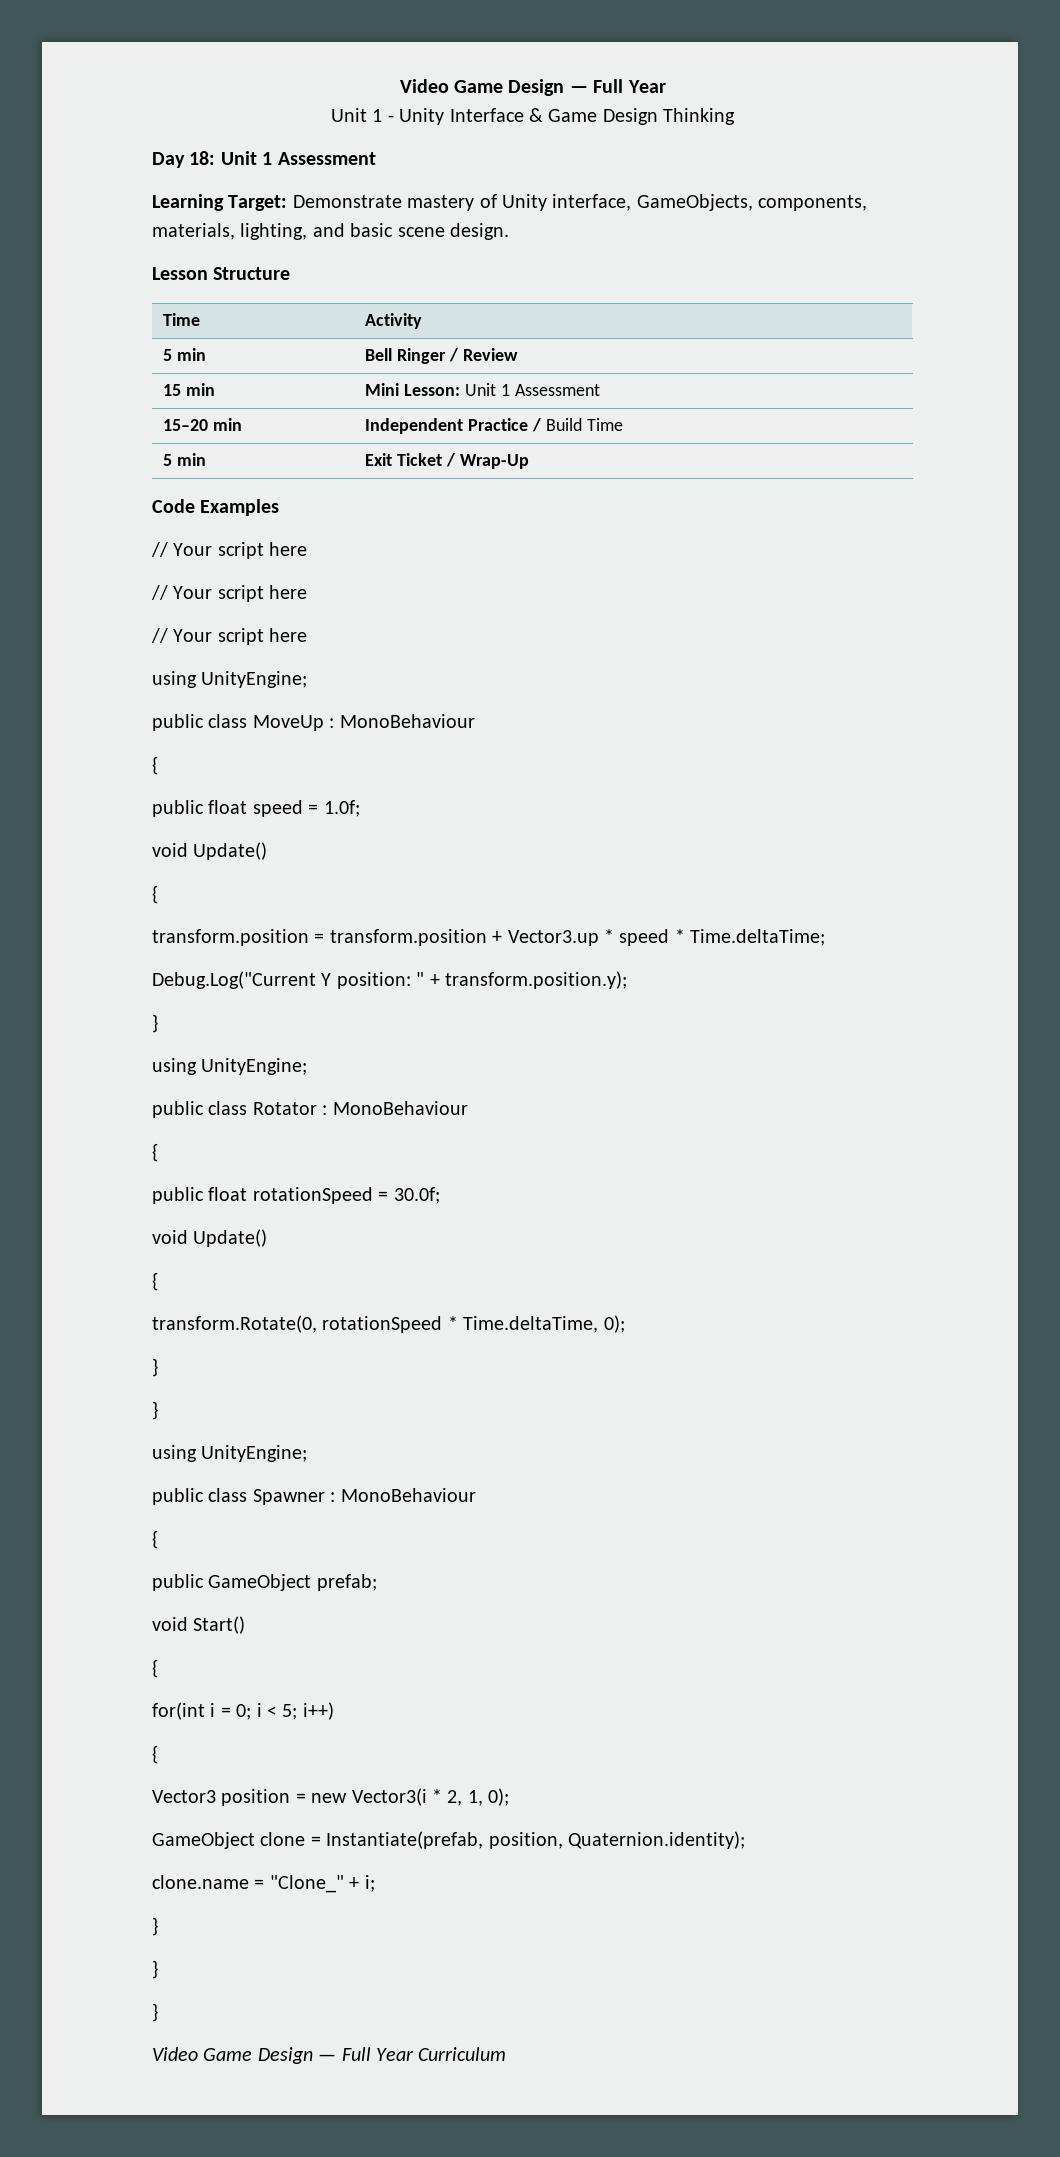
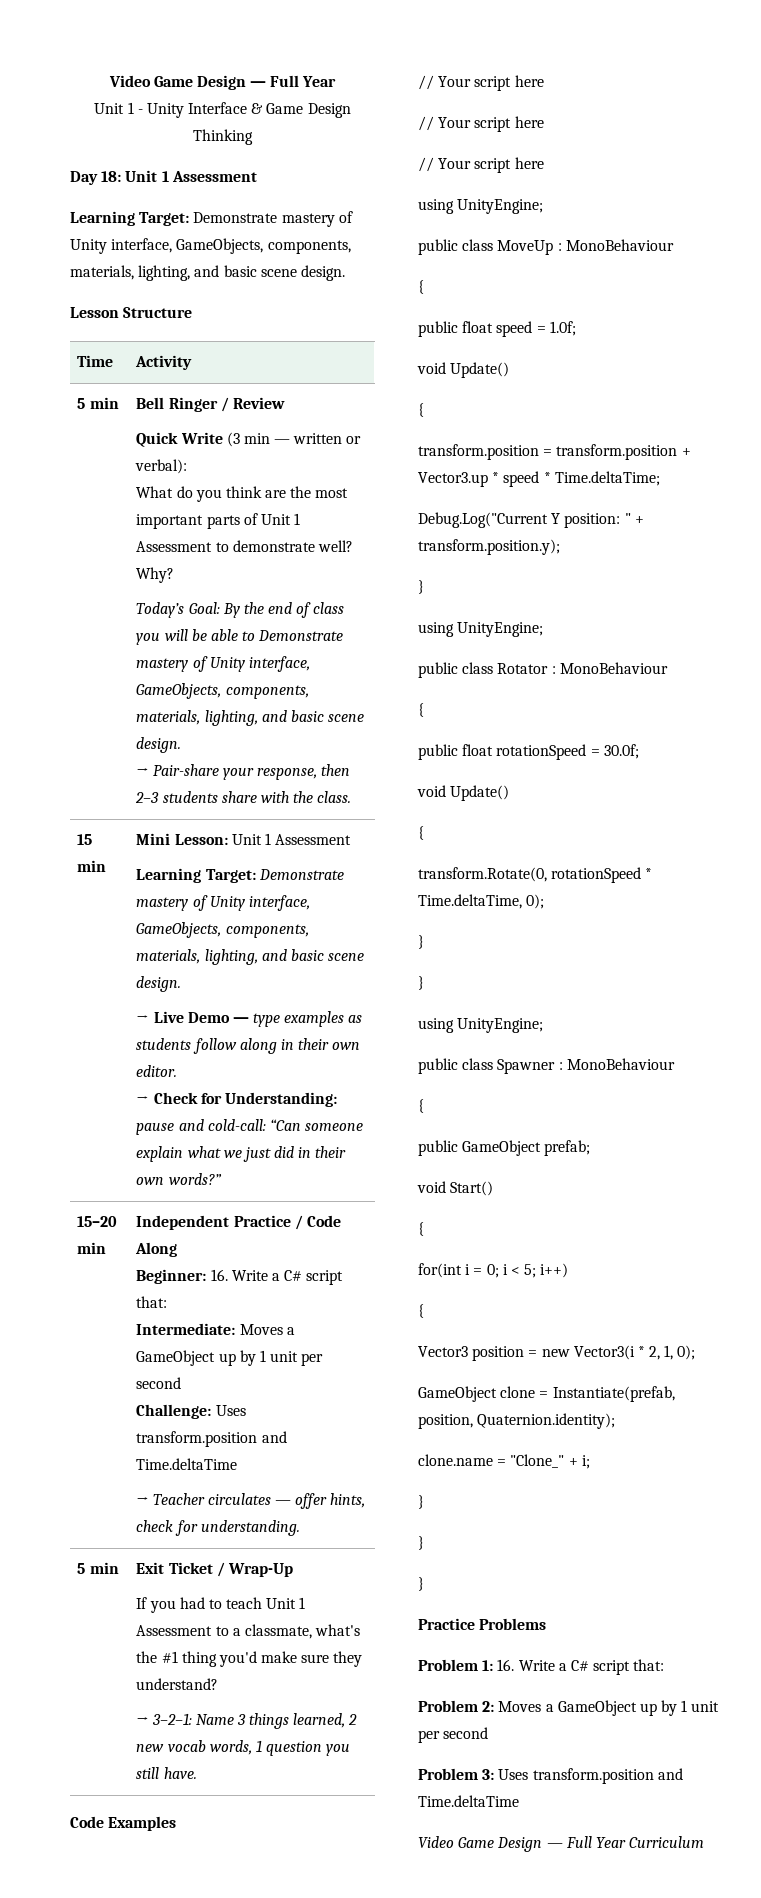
+ Quick Write (3 min — written or verbal):
+ What do you think are the most important parts of Unit 1 Assessment to demonstrate well? Why?
+ Today’s Goal: By the end of class you will be able to Demonstrate mastery of Unity interface, GameObjects, components, materials, lighting, and basic scene design.
+ → Pair-share your response, then 2–3 students share with the class.
  Mini Lesson: Unit 1 Assessment
+ Learning Target: Demonstrate mastery of Unity interface, GameObjects, components, materials, lighting, and basic scene design.
+ → Live Demo — type examples as students follow along in their own editor.
+ → Check for Understanding: pause and cold-call: “Can someone explain what we just did in their own words?”
- 15–20 min | Independent Practice / Build Time
+ 15–20 min | Independent Practice / Code Along
+ Beginner: 16. Write a C# script that:
+ Intermediate: Moves a GameObject up by 1 unit per second
+ Challenge: Uses transform.position and Time.deltaTime
+ → Teacher circulates — offer hints, check for understanding.
+ If you had to teach Unit 1 Assessment to a classmate, what's the #1 thing you'd make sure they understand?
+ → 3–2–1: Name 3 things learned, 2 new vocab words, 1 question you still have.
+ Practice Problems
+ Problem 1: 16. Write a C# script that:
+ Problem 2: Moves a GameObject up by 1 unit per second
+ Problem 3: Uses transform.position and Time.deltaTime

